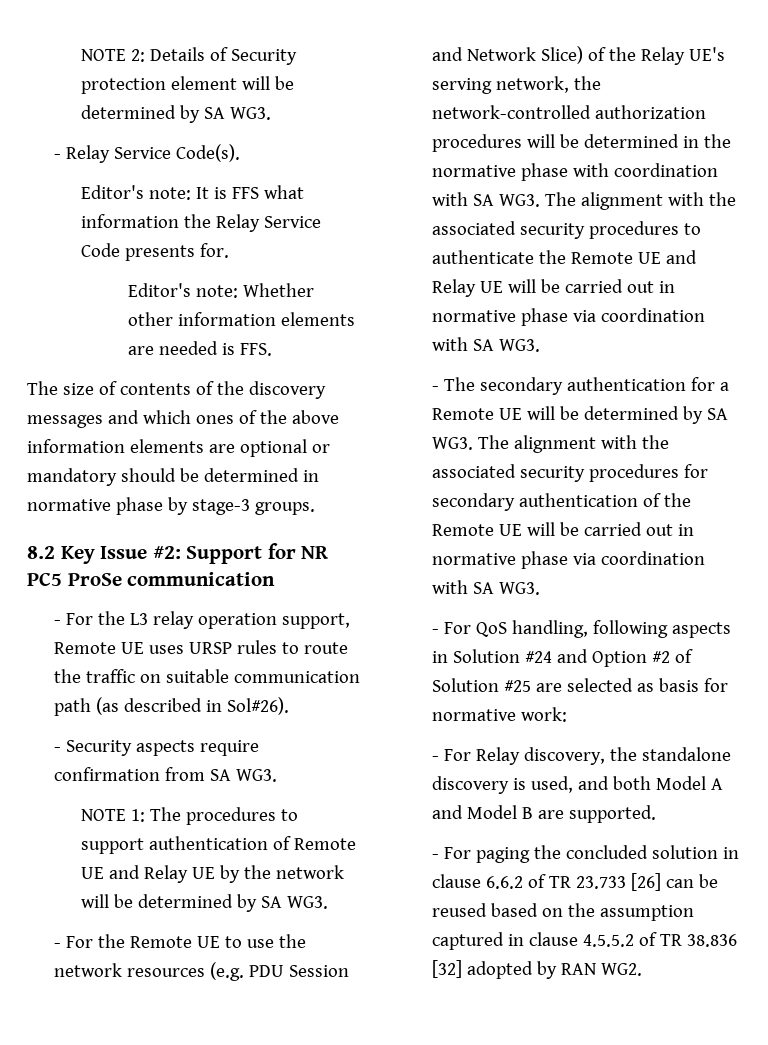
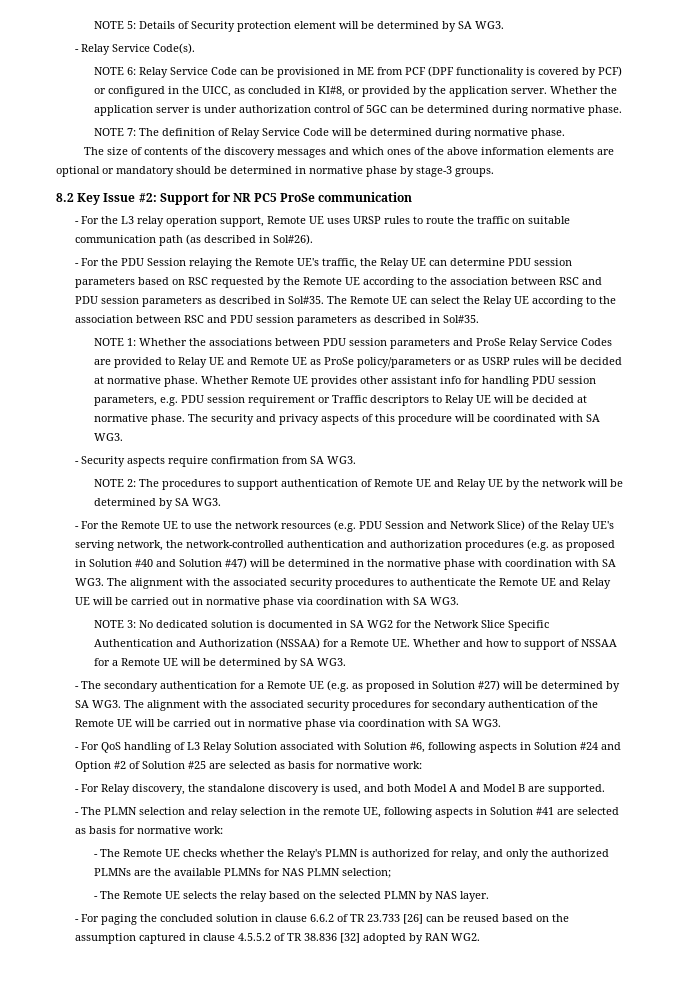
- NOTE 2: Details of Security protection element will be determined by SA WG3.
+ NOTE 5: Details of Security protection element will be determined by SA WG3.
- Editor's note: It is FFS what information the Relay Service Code presents for.
- Editor's note: Whether other information elements are needed is FFS.
+ NOTE 6: Relay Service Code can be provisioned in ME from PCF (DPF functionality is covered by PCF) or configured in the UICC, as concluded in KI#8, or provided by the application server. Whether the application server is under authorization control of 5GC can be determined during normative phase.
+ NOTE 7: The definition of Relay Service Code will be determined during normative phase.
+ - For the PDU Session relaying the Remote UE's traffic, the Relay UE can determine PDU session parameters based on RSC requested by the Remote UE according to the association between RSC and PDU session parameters as described in Sol#35. The Remote UE can select the Relay UE according to the association between RSC and PDU session parameters as described in Sol#35.
+ NOTE 1: Whether the associations between PDU session parameters and ProSe Relay Service Codes are provided to Relay UE and Remote UE as ProSe policy/parameters or as USRP rules will be decided at normative phase. Whether Remote UE provides other assistant info for handling PDU session parameters, e.g. PDU session requirement or Traffic descriptors to Relay UE will be decided at normative phase. The security and privacy aspects of this procedure will be coordinated with SA WG3.
- NOTE 1: The procedures to support authentication of Remote UE and Relay UE by the network will be determined by SA WG3.
+ NOTE 2: The procedures to support authentication of Remote UE and Relay UE by the network will be determined by SA WG3.
- - For the Remote UE to use the network resources (e.g. PDU Session and Network Slice) of the Relay UE's serving network, the network-controlled authorization procedures will be determined in the normative phase with coordination with SA WG3. The alignment with the associated security procedures to authenticate the Remote UE and Relay UE will be carried out in normative phase via coordination with SA WG3.
+ - For the Remote UE to use the network resources (e.g. PDU Session and Network Slice) of the Relay UE's serving network, the network-controlled authentication and authorization procedures (e.g. as proposed in Solution #40 and Solution #47) will be determined in the normative phase with coordination with SA WG3. The alignment with the associated security procedures to authenticate the Remote UE and Relay UE will be carried out in normative phase via coordination with SA WG3.
+ NOTE 3: No dedicated solution is documented in SA WG2 for the Network Slice Specific Authentication and Authorization (NSSAA) for a Remote UE. Whether and how to support of NSSAA for a Remote UE will be determined by SA WG3.
- - The secondary authentication for a Remote UE will be determined by SA WG3. The alignment with the associated security procedures for secondary authentication of the Remote UE will be carried out in normative phase via coordination with SA WG3.
+ - The secondary authentication for a Remote UE (e.g. as proposed in Solution #27) will be determined by SA WG3. The alignment with the associated security procedures for secondary authentication of the Remote UE will be carried out in normative phase via coordination with SA WG3.
- - For QoS handling, following aspects in Solution #24 and Option #2 of Solution #25 are selected as basis for normative work:
+ - For QoS handling of L3 Relay Solution associated with Solution #6, following aspects in Solution #24 and Option #2 of Solution #25 are selected as basis for normative work:
+ - The PLMN selection and relay selection in the remote UE, following aspects in Solution #41 are selected as basis for normative work:
+ - The Remote UE checks whether the Relay's PLMN is authorized for relay, and only the authorized PLMNs are the available PLMNs for NAS PLMN selection;
+ - The Remote UE selects the relay based on the selected PLMN by NAS layer.

